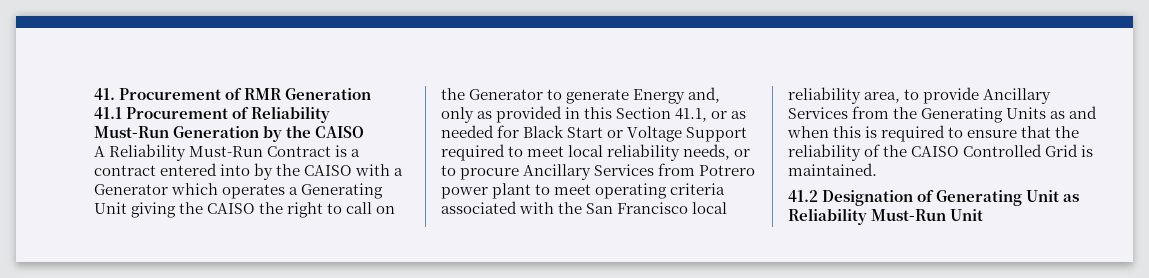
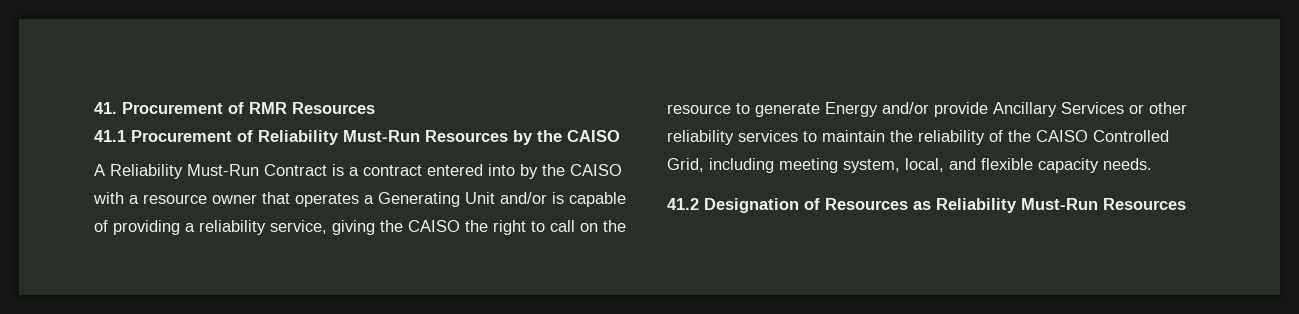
- 41. Procurement of RMR Generation
+ 41. Procurement of RMR Resources
- 41.1 Procurement of Reliability Must-Run Generation by the CAISO
+ 41.1 Procurement of Reliability Must-Run Resources by the CAISO
- A Reliability Must-Run Contract is a contract entered into by the CAISO with a Generator which operates a Generating Unit giving the CAISO the right to call on the Generator to generate Energy and, only as provided in this Section 41.1, or as needed for Black Start or Voltage Support required to meet local reliability needs, or to procure Ancillary Services from Potrero power plant to meet operating criteria associated with the San Francisco local reliability area, to provide Ancillary Services from the Generating Units as and when this is required to ensure that the reliability of the CAISO Controlled Grid is maintained.
+ A Reliability Must-Run Contract is a contract entered into by the CAISO with a resource owner that operates a Generating Unit and/or is capable of providing a reliability service, giving the CAISO the right to call on the resource to generate Energy and/or provide Ancillary Services or other reliability services to maintain the reliability of the CAISO Controlled Grid, including meeting system, local, and flexible capacity needs.
- 41.2 Designation of Generating Unit as Reliability Must-Run Unit
+ 41.2 Designation of Resources as Reliability Must-Run Resources

